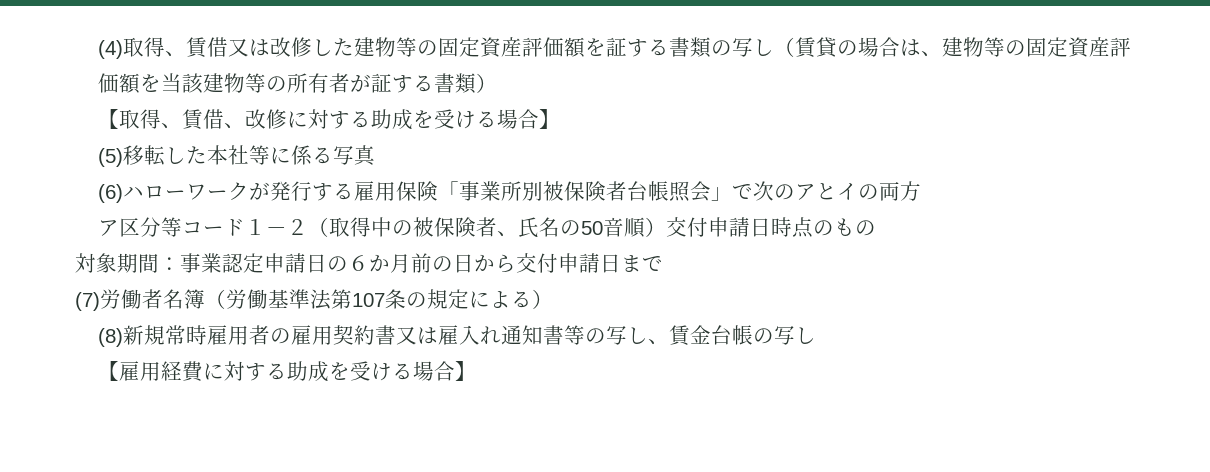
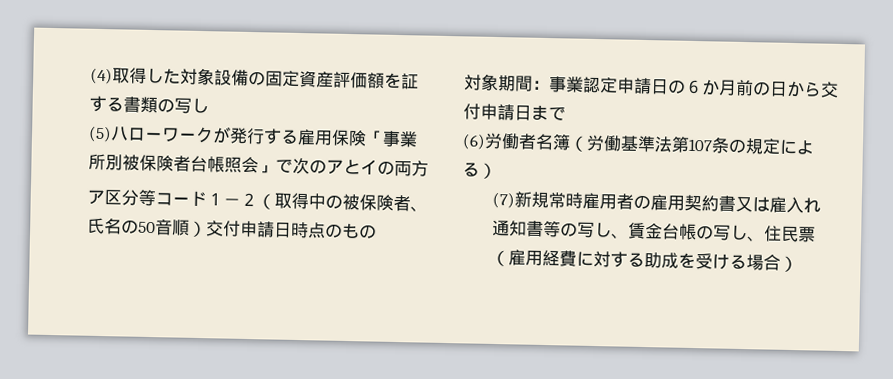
- (4)取得、賃借又は改修した建物等の固定資産評価額を証する書類の写し（賃貸の場合は、建物等の固定資産評価額を当該建物等の所有者が証する書類）
- 【取得、賃借、改修に対する助成を受ける場合】
- (5)移転した本社等に係る写真
- (6)ハローワークが発行する雇用保険「事業所別被保険者台帳照会」で次のアとイの両方
+ (4)取得した対象設備の固定資産評価額を証する書類の写し
+ (5)ハローワークが発行する雇用保険「事業所別被保険者台帳照会」で次のアとイの両方
- (7)労働者名簿（労働基準法第107条の規定による）
+ (6)労働者名簿（労働基準法第107条の規定による）
- (8)新規常時雇用者の雇用契約書又は雇入れ通知書等の写し、賃金台帳の写し
- 【雇用経費に対する助成を受ける場合】
+ (7)新規常時雇用者の雇用契約書又は雇入れ通知書等の写し、賃金台帳の写し、住民票（雇用経費に対する助成を受ける場合）

